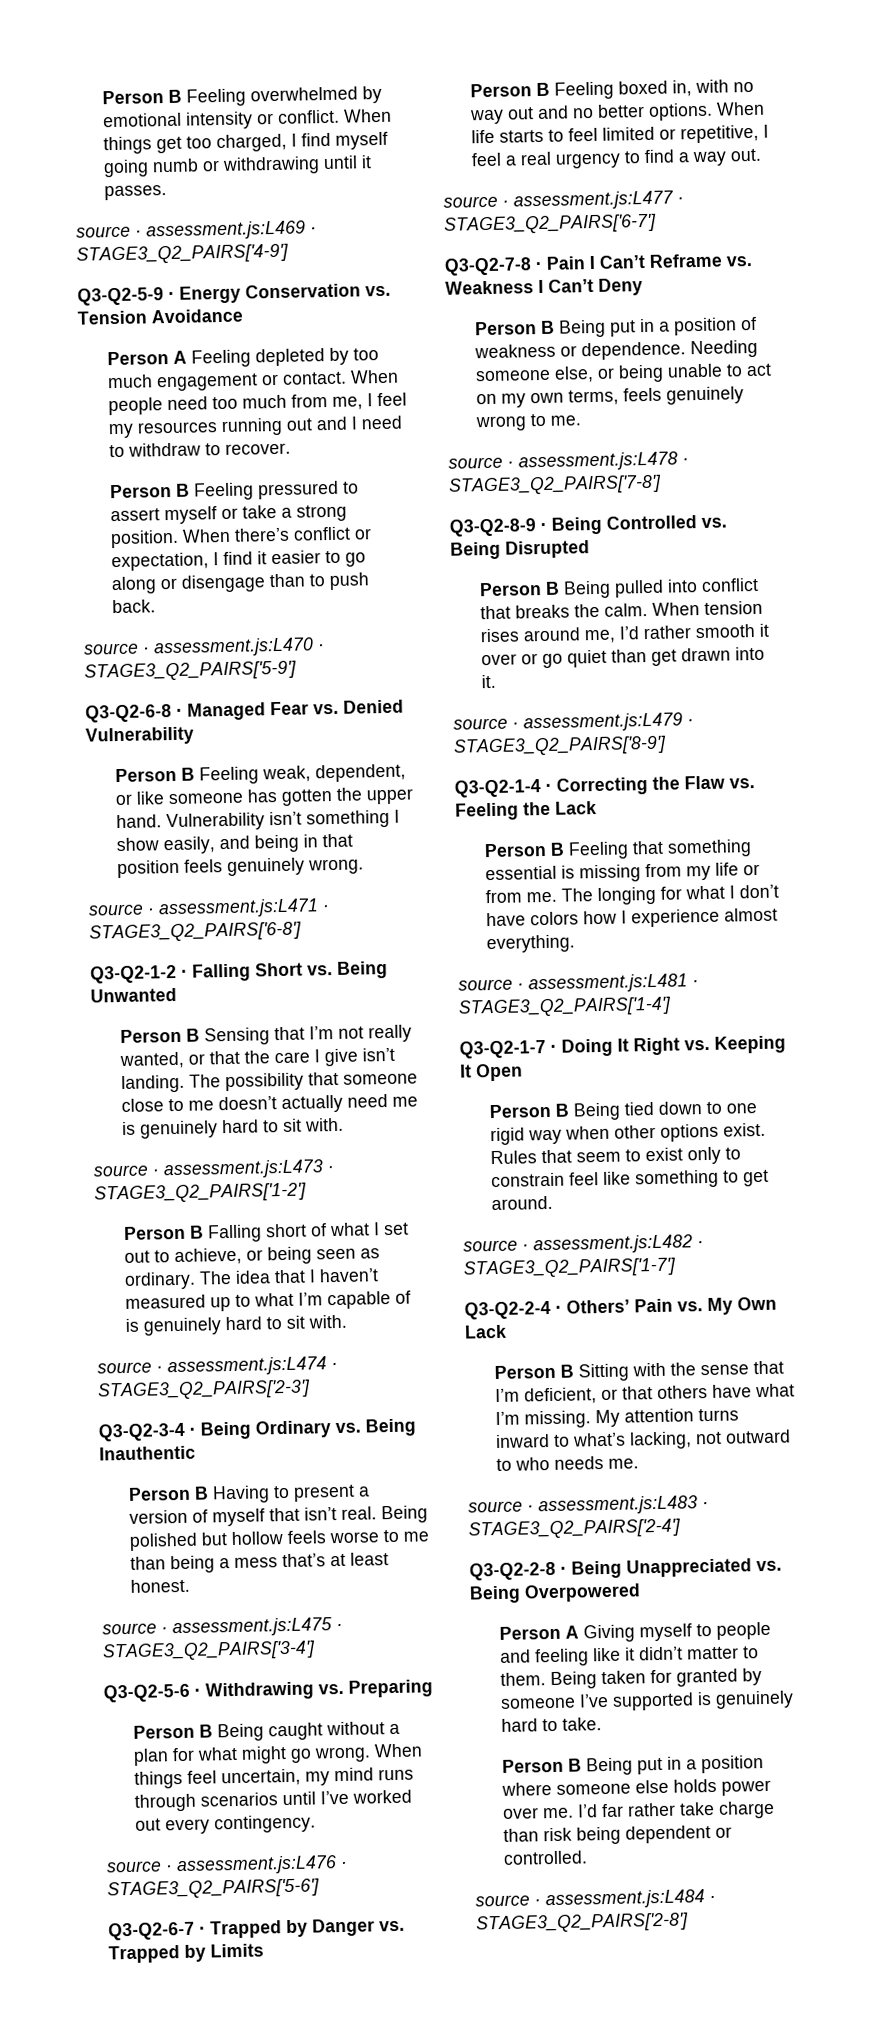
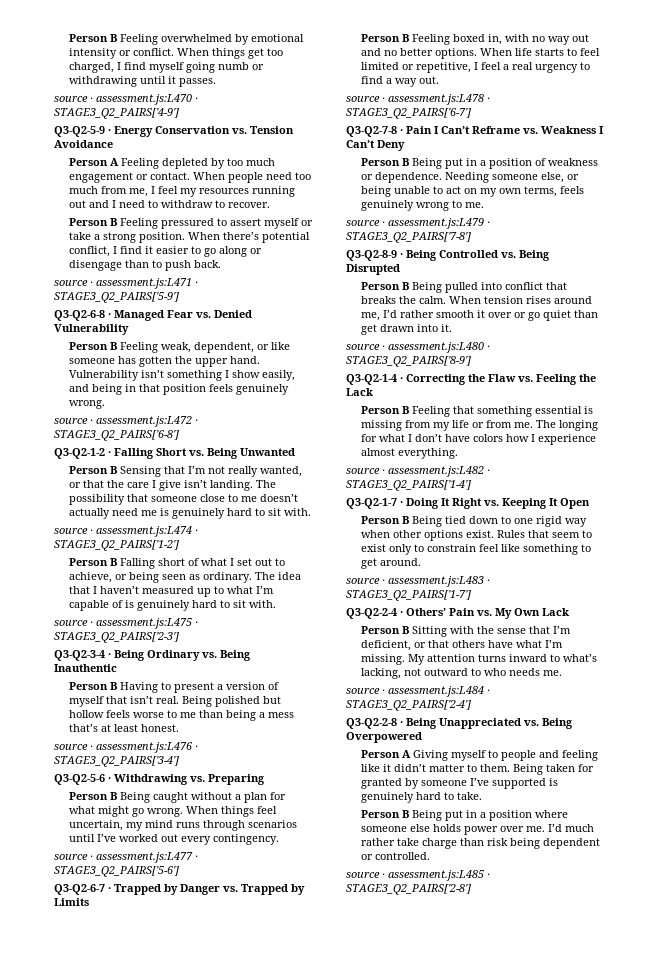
- source · assessment.js:L469 · STAGE3_Q2_PAIRS['4-9']
+ source · assessment.js:L470 · STAGE3_Q2_PAIRS['4-9']
- When there’s conflict or expectation, I find it easier to go along or disengage than to push back.
+ When there’s potential conflict, I find it easier to go along or disengage than to push back.
- source · assessment.js:L470 · STAGE3_Q2_PAIRS['5-9']
+ source · assessment.js:L471 · STAGE3_Q2_PAIRS['5-9']
- source · assessment.js:L471 · STAGE3_Q2_PAIRS['6-8']
+ source · assessment.js:L472 · STAGE3_Q2_PAIRS['6-8']
- source · assessment.js:L473 · STAGE3_Q2_PAIRS['1-2']
+ source · assessment.js:L474 · STAGE3_Q2_PAIRS['1-2']
- source · assessment.js:L474 · STAGE3_Q2_PAIRS['2-3']
+ source · assessment.js:L475 · STAGE3_Q2_PAIRS['2-3']
- source · assessment.js:L475 · STAGE3_Q2_PAIRS['3-4']
+ source · assessment.js:L476 · STAGE3_Q2_PAIRS['3-4']
- source · assessment.js:L476 · STAGE3_Q2_PAIRS['5-6']
+ source · assessment.js:L477 · STAGE3_Q2_PAIRS['5-6']
- source · assessment.js:L477 · STAGE3_Q2_PAIRS['6-7']
+ source · assessment.js:L478 · STAGE3_Q2_PAIRS['6-7']
- source · assessment.js:L478 · STAGE3_Q2_PAIRS['7-8']
+ source · assessment.js:L479 · STAGE3_Q2_PAIRS['7-8']
- source · assessment.js:L479 · STAGE3_Q2_PAIRS['8-9']
+ source · assessment.js:L480 · STAGE3_Q2_PAIRS['8-9']
- source · assessment.js:L481 · STAGE3_Q2_PAIRS['1-4']
+ source · assessment.js:L482 · STAGE3_Q2_PAIRS['1-4']
- source · assessment.js:L482 · STAGE3_Q2_PAIRS['1-7']
+ source · assessment.js:L483 · STAGE3_Q2_PAIRS['1-7']
- source · assessment.js:L483 · STAGE3_Q2_PAIRS['2-4']
+ source · assessment.js:L484 · STAGE3_Q2_PAIRS['2-4']
- I’d far rather take charge than risk being dependent or controlled.
+ I’d much rather take charge than risk being dependent or controlled.
- source · assessment.js:L484 · STAGE3_Q2_PAIRS['2-8']
+ source · assessment.js:L485 · STAGE3_Q2_PAIRS['2-8']

